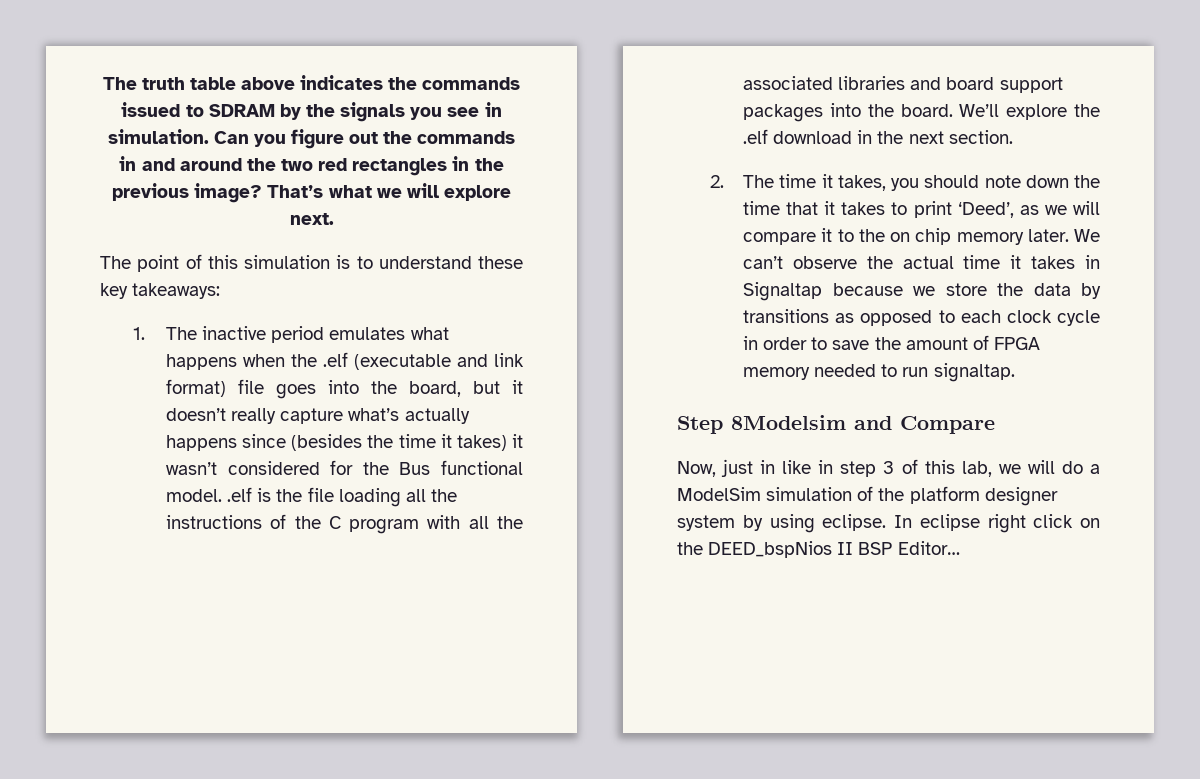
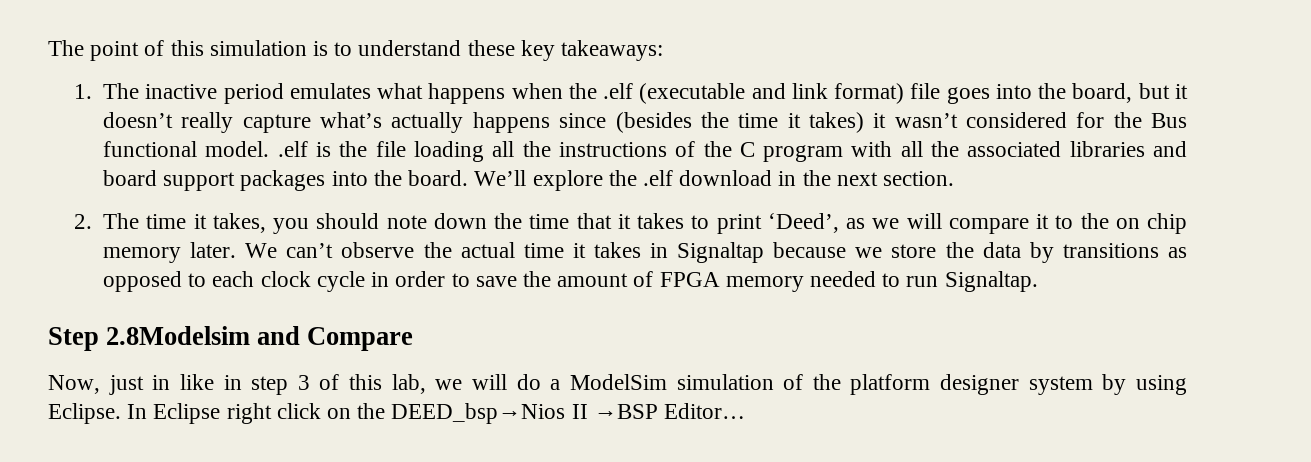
- The truth table above indicates the commands issued to SDRAM by the signals you see in simulation. Can you figure out the commands in and around the two red rectangles in the previous image? That’s what we will explore next.
- We can’t observe the actual time it takes in Signaltap because we store the data by transitions as opposed to each clock cycle in order to save the amount of FPGA memory needed to run signaltap.
+ We can’t observe the actual time it takes in Signaltap because we store the data by transitions as opposed to each clock cycle in order to save the amount of FPGA memory needed to run Signaltap.
- Step 8Modelsim and Compare
+ Step 2.8Modelsim and Compare
- Now, just in like in step 3 of this lab, we will do a ModelSim simulation of the platform designer system by using eclipse. In eclipse right click on the DEED_bspNios II BSP Editor…
+ Now, just in like in step 3 of this lab, we will do a ModelSim simulation of the platform designer system by using Eclipse. In Eclipse right click on the DEED_bsp→Nios II →BSP Editor…

